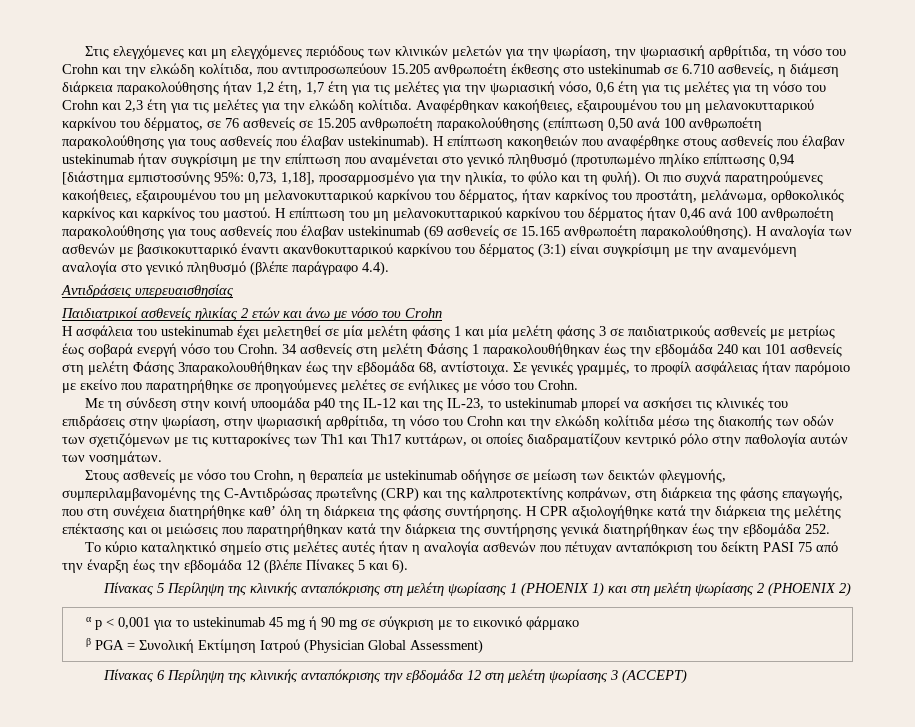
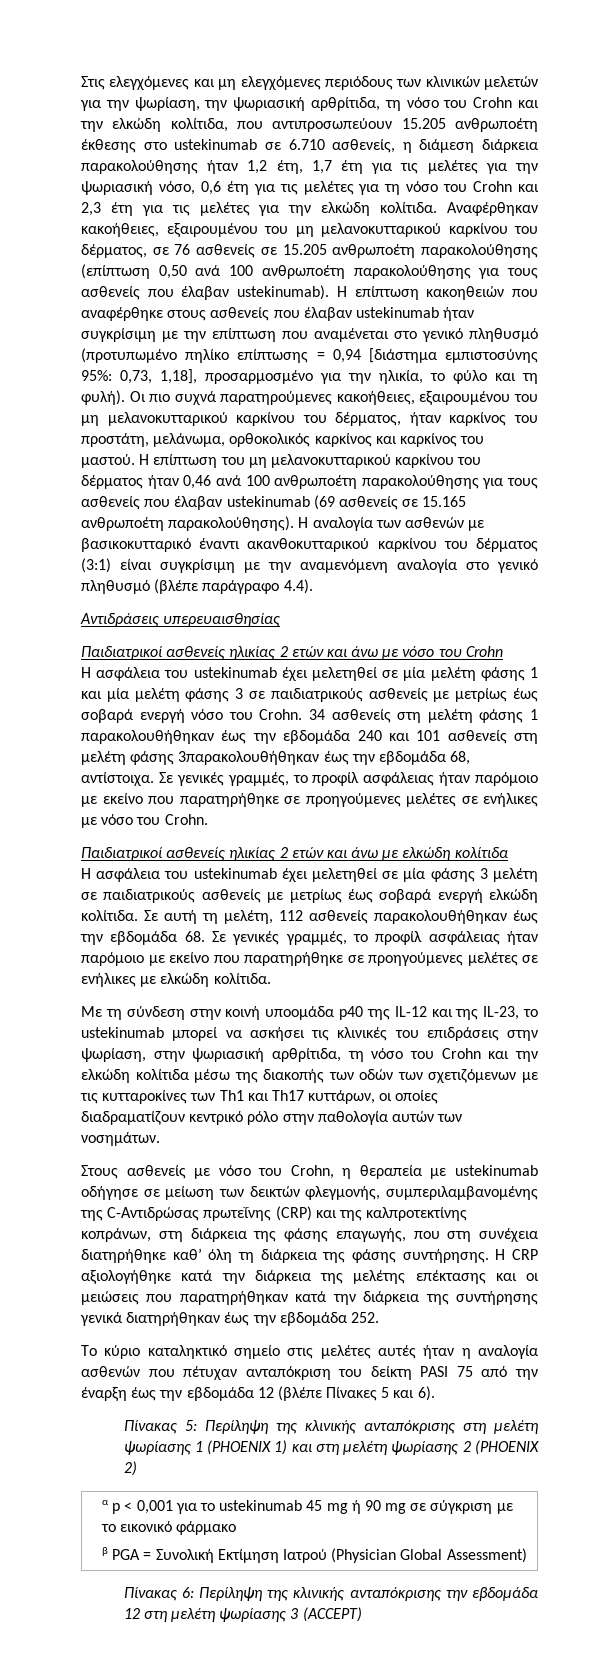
- H επίπτωση κακοηθειών που αναφέρθηκε στους ασθενείς που έλαβαν ustekinumab ήταν συγκρίσιμη με την επίπτωση που αναμένεται στο γενικό πληθυσμό (προτυπωμένο πηλίκο επίπτωσης 0,94 [διάστημα εμπιστοσύνης 95%: 0,73, 1,18], προσαρμοσμένο για την ηλικία, το φύλο και τη φυλή).
+ H επίπτωση κακοηθειών που αναφέρθηκε στους ασθενείς που έλαβαν ustekinumab ήταν συγκρίσιμη με την επίπτωση που αναμένεται στο γενικό πληθυσμό (προτυπωμένο πηλίκο επίπτωσης = 0,94 [διάστημα εμπιστοσύνης 95%: 0,73, 1,18], προσαρμοσμένο για την ηλικία, το φύλο και τη φυλή).
- 34 ασθενείς στη μελέτη Φάσης 1 παρακολουθήθηκαν έως την εβδομάδα 240 και 101 ασθενείς στη μελέτη Φάσης 3παρακολουθήθηκαν έως την εβδομάδα 68, αντίστοιχα.
+ 34 ασθενείς στη μελέτη φάσης 1 παρακολουθήθηκαν έως την εβδομάδα 240 και 101 ασθενείς στη μελέτη φάσης 3παρακολουθήθηκαν έως την εβδομάδα 68, αντίστοιχα.
+ Παιδιατρικοί ασθενείς ηλικίας 2 ετών και άνω με ελκώδη κολίτιδα
+ Η ασφάλεια του ustekinumab έχει μελετηθεί σε μία φάσης 3 μελέτη σε παιδιατρικούς ασθενείς με μετρίως έως σοβαρά ενεργή ελκώδη κολίτιδα. Σε αυτή τη μελέτη, 112 ασθενείς παρακολουθήθηκαν έως την εβδομάδα 68. Σε γενικές γραμμές, το προφίλ ασφάλειας ήταν παρόμοιο με εκείνο που παρατηρήθηκε σε προηγούμενες μελέτες σε ενήλικες με ελκώδη κολίτιδα.
- Η CPR αξιολογήθηκε κατά την διάρκεια της μελέτης επέκτασης και οι μειώσεις που παρατηρήθηκαν κατά την διάρκεια της συντήρησης γενικά διατηρήθηκαν έως την εβδομάδα 252.
+ Η CRP αξιολογήθηκε κατά την διάρκεια της μελέτης επέκτασης και οι μειώσεις που παρατηρήθηκαν κατά την διάρκεια της συντήρησης γενικά διατηρήθηκαν έως την εβδομάδα 252.
- Πίνακας 5 Περίληψη της κλινικής ανταπόκρισης στη μελέτη ψωρίασης 1 (PHOENIX 1) και στη μελέτη ψωρίασης 2 (PHOENIX 2)
+ Πίνακας 5: Περίληψη της κλινικής ανταπόκρισης στη μελέτη ψωρίασης 1 (PHOENIX 1) και στη μελέτη ψωρίασης 2 (PHOENIX 2)
- Πίνακας 6 Περίληψη της κλινικής ανταπόκρισης την εβδομάδα 12 στη μελέτη ψωρίασης 3 (ACCEPT)
+ Πίνακας 6: Περίληψη της κλινικής ανταπόκρισης την εβδομάδα 12 στη μελέτη ψωρίασης 3 (ACCEPT)

